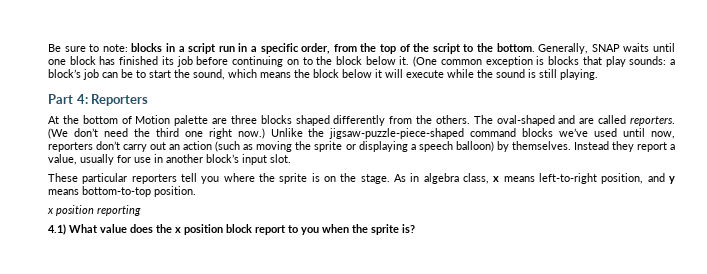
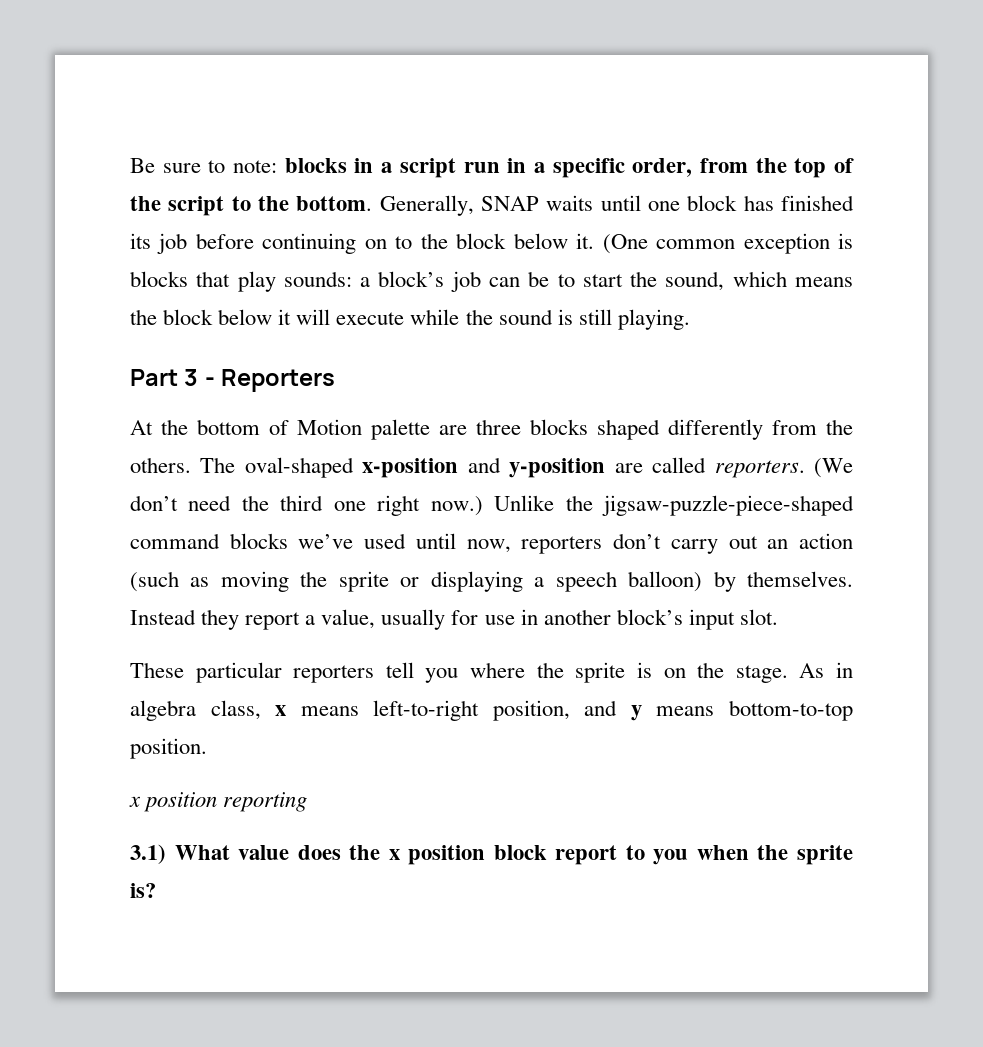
- Part 4: Reporters
+ Part 3 - Reporters
- The oval-shaped and are called reporters.
+ The oval-shaped x-position and y-position are called reporters.
- 4.1) What value does the x position block report to you when the sprite is?
+ 3.1) What value does the x position block report to you when the sprite is?

